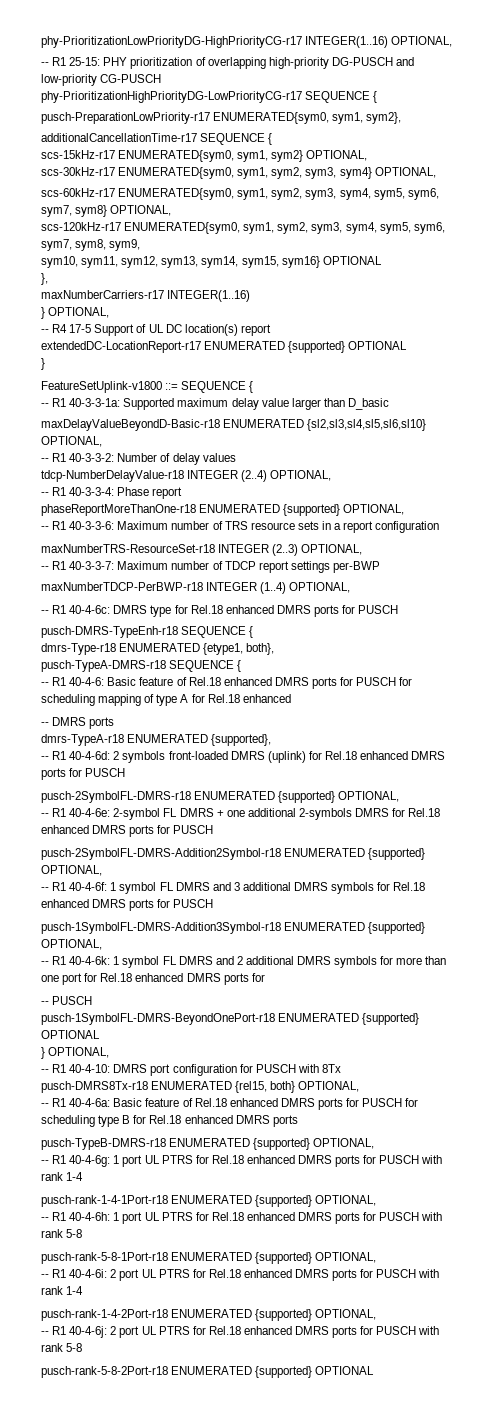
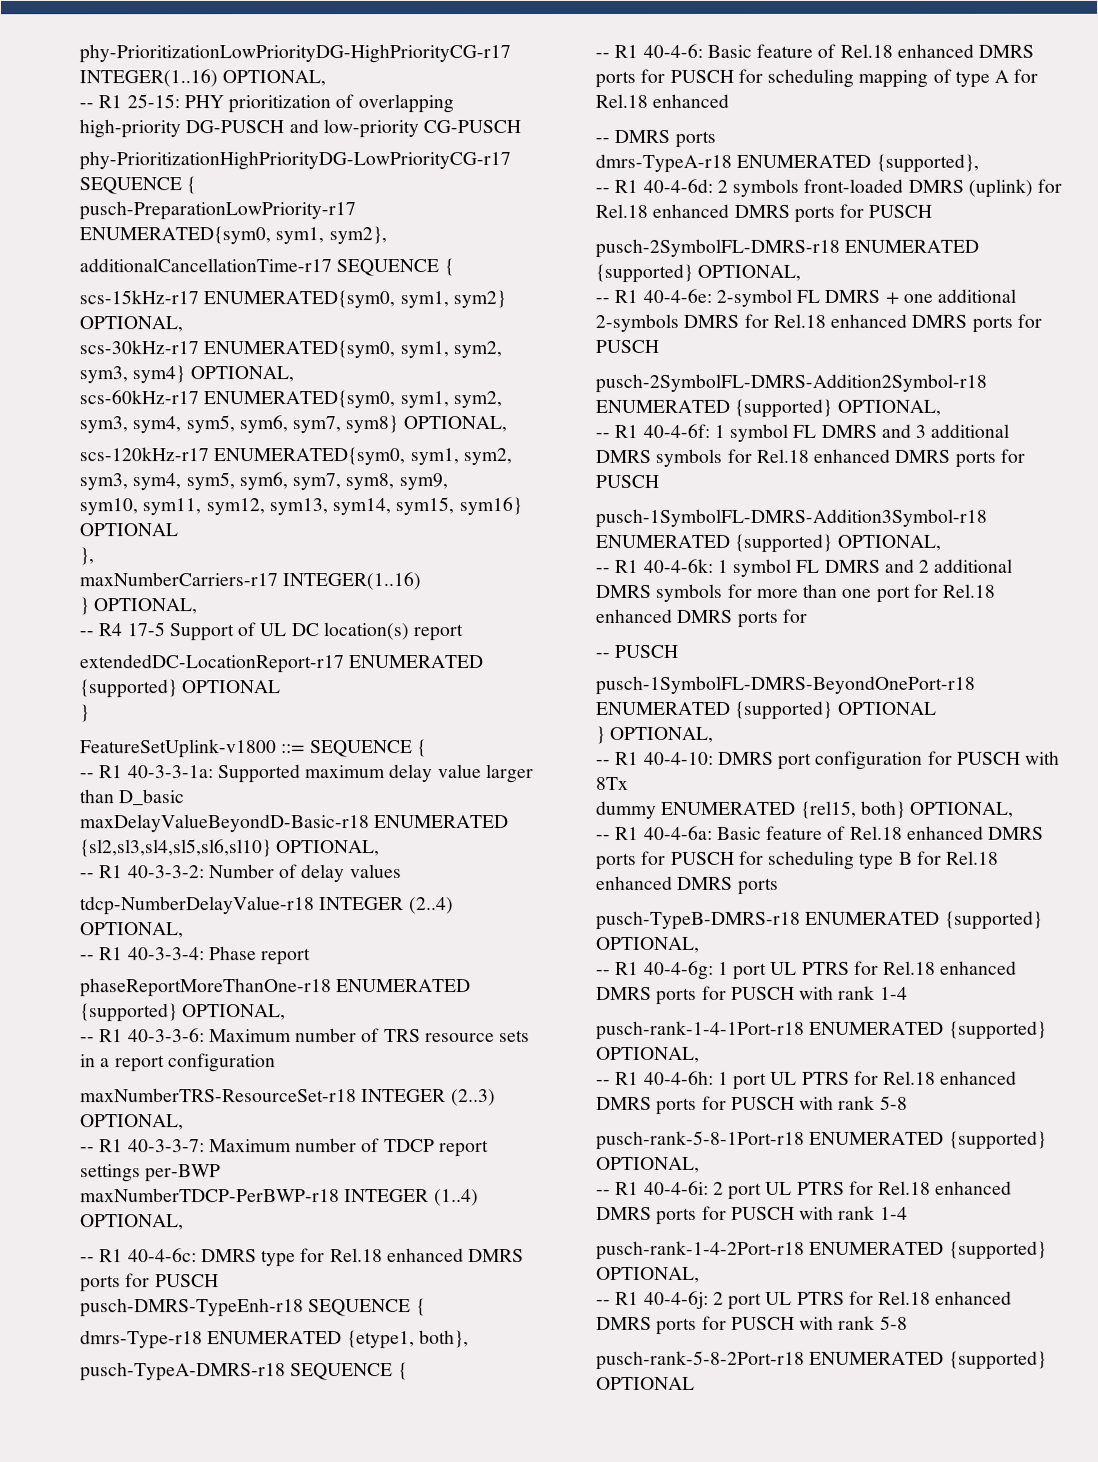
- pusch-DMRS8Tx-r18 ENUMERATED {rel15, both} OPTIONAL,
+ dummy ENUMERATED {rel15, both} OPTIONAL,

